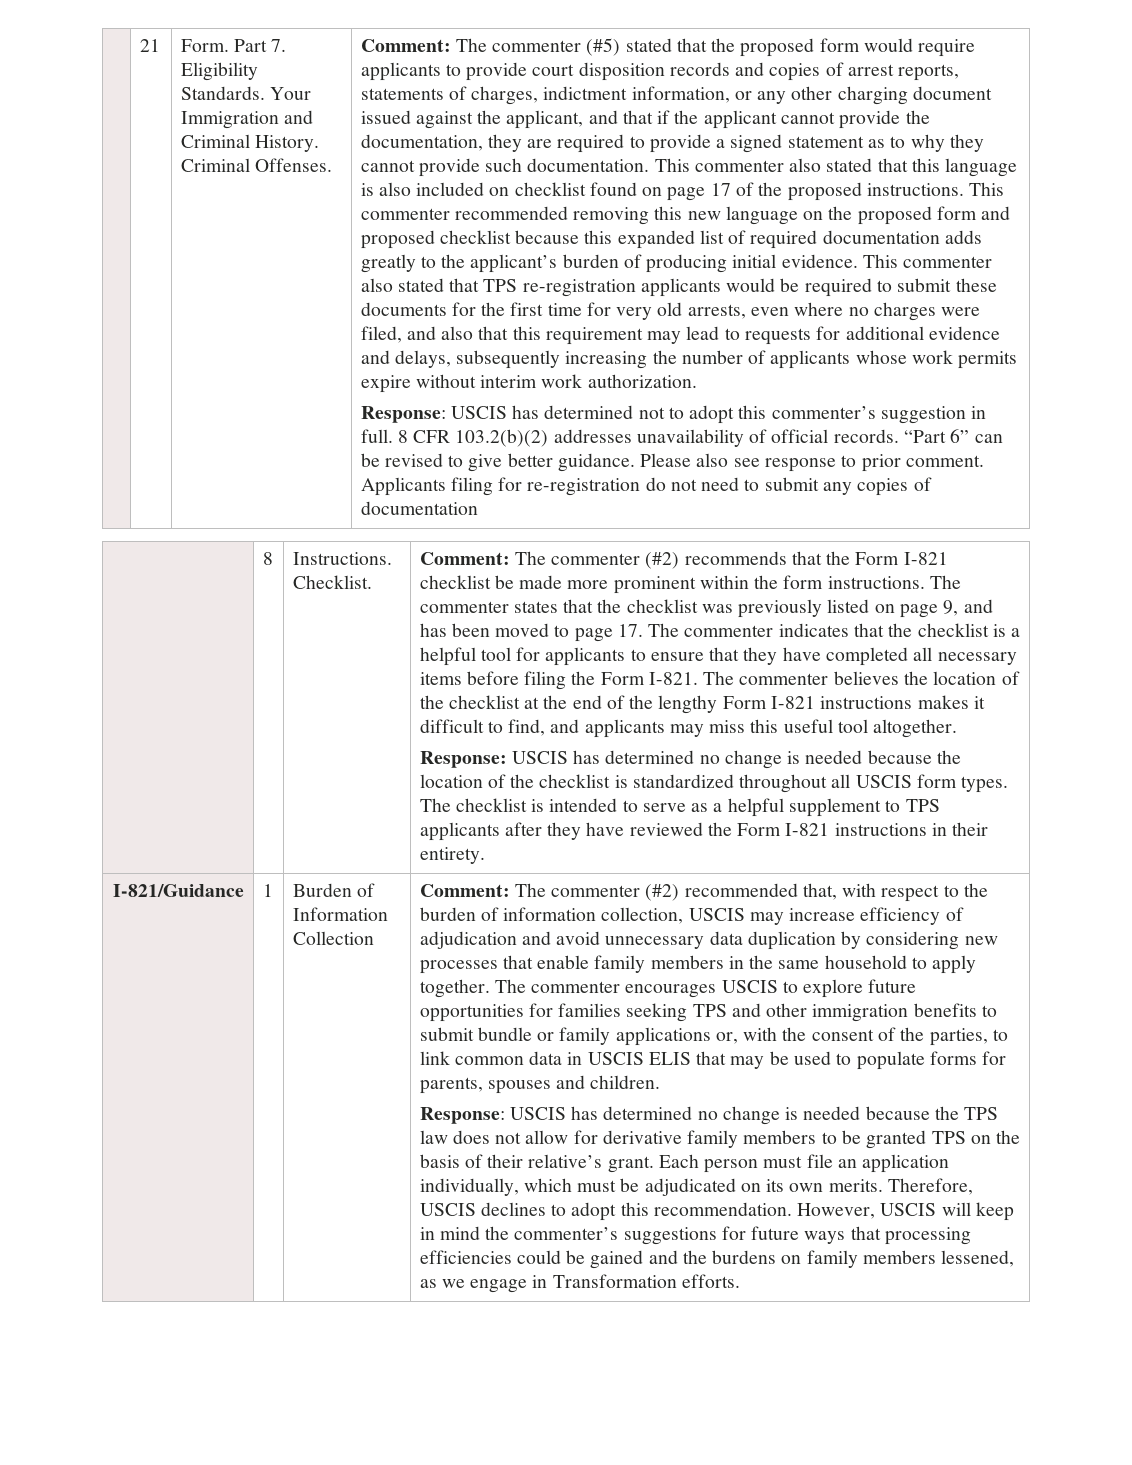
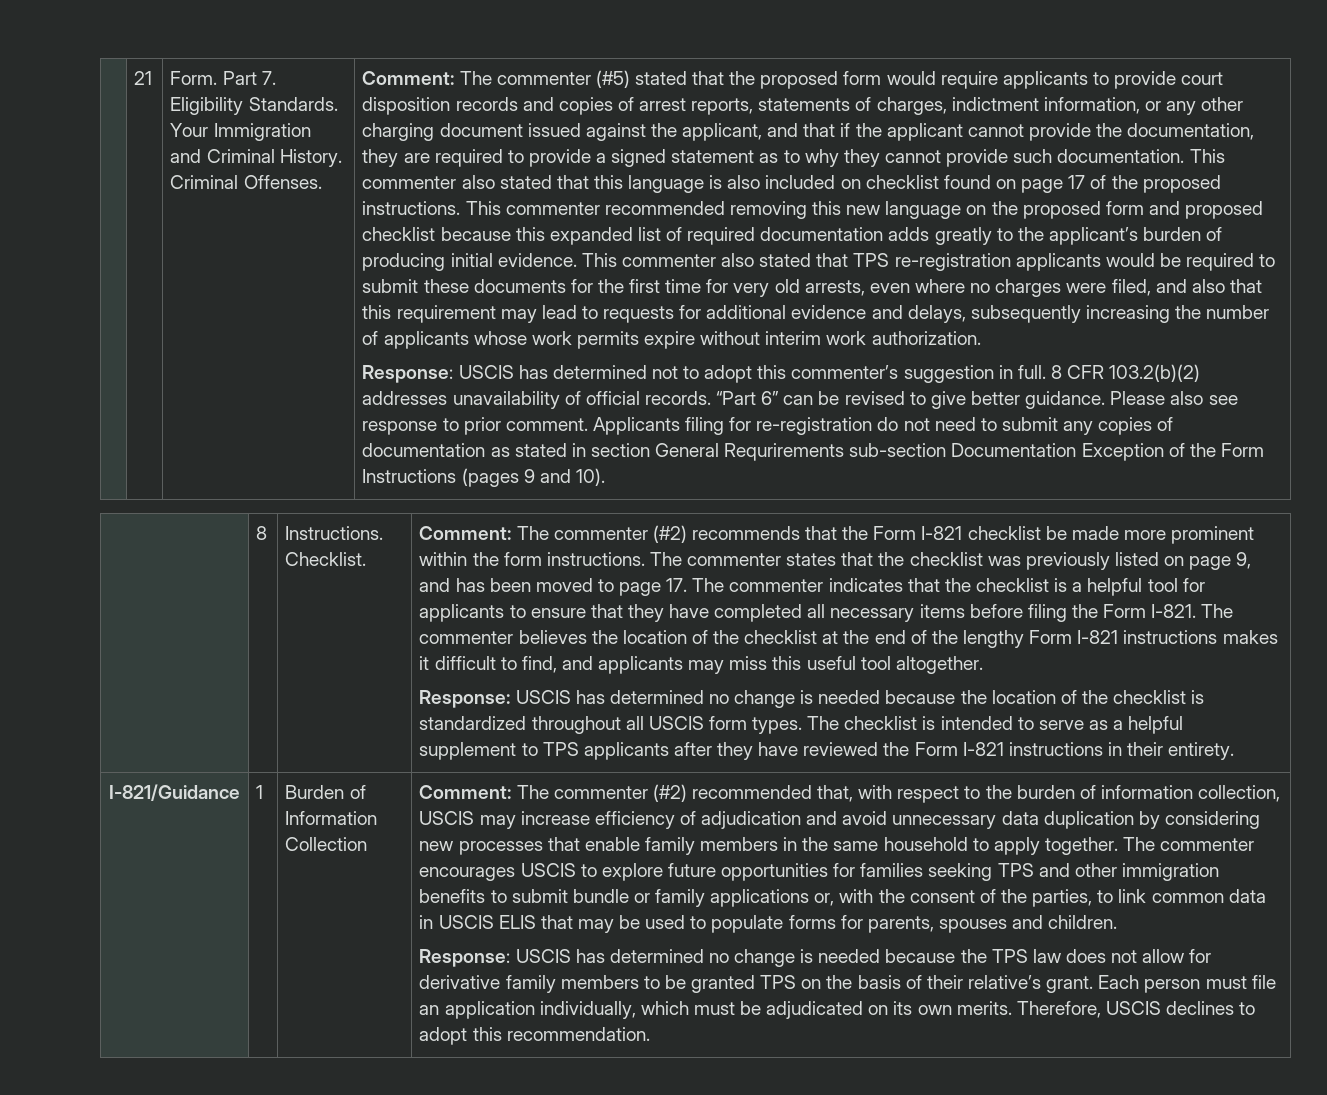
- Applicants filing for re-registration do not need to submit any copies of documentation
+ Applicants filing for re-registration do not need to submit any copies of documentation as stated in section General Requrirements sub-section Documentation Exception of the Form Instructions (pages 9 and 10).
- However, USCIS will keep in mind the commenter’s suggestions for future ways that processing efficiencies could be gained and the burdens on family members lessened, as we engage in Transformation efforts.

